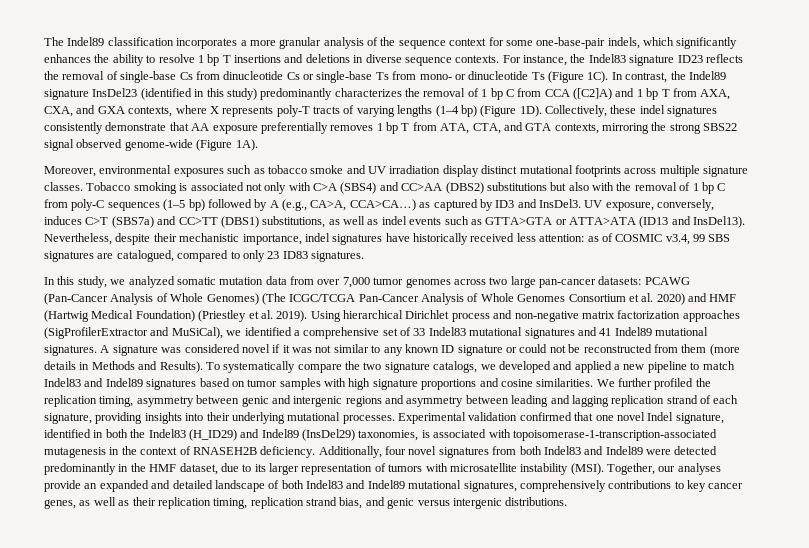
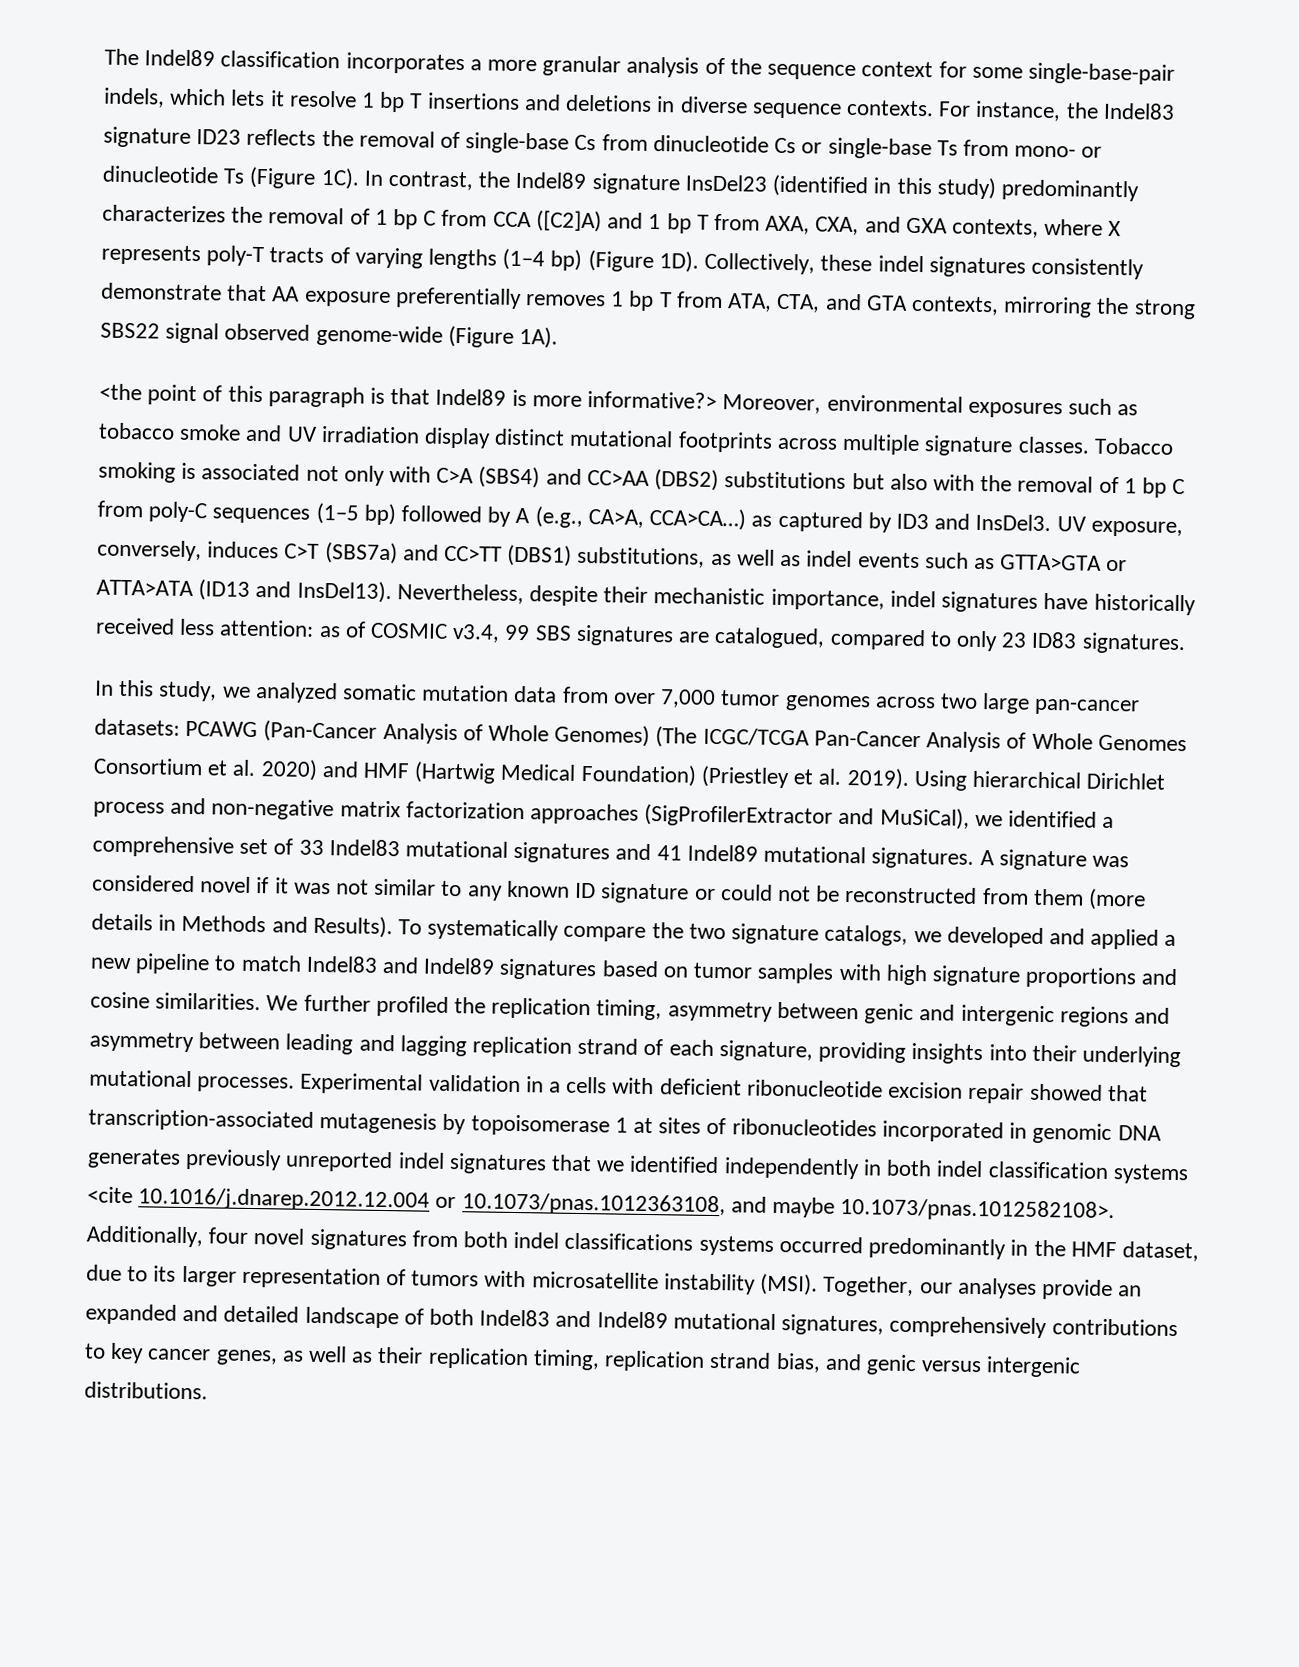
- The Indel89 classification incorporates a more granular analysis of the sequence context for some one-base-pair indels, which significantly enhances the ability to resolve 1 bp T insertions and deletions in diverse sequence contexts.
+ The Indel89 classification incorporates a more granular analysis of the sequence context for some single-base-pair indels, which lets it resolve 1 bp T insertions and deletions in diverse sequence contexts.
- Moreover, environmental exposures such as tobacco smoke and UV irradiation display distinct mutational footprints across multiple signature classes.
+ <the point of this paragraph is that Indel89 is more informative?> Moreover, environmental exposures such as tobacco smoke and UV irradiation display distinct mutational footprints across multiple signature classes.
- Experimental validation confirmed that one novel Indel signature, identified in both the Indel83 (H_ID29) and Indel89 (InsDel29) taxonomies, is associated with topoisomerase-1-transcription-associated mutagenesis in the context of RNASEH2B deficiency. Additionally, four novel signatures from both Indel83 and Indel89 were detected predominantly in the HMF dataset, due to its larger representation of tumors with microsatellite instability (MSI).
+ Experimental validation in a cells with deficient ribonucleotide excision repair showed that transcription-associated mutagenesis by topoisomerase 1 at sites of ribonucleotides incorporated in genomic DNA generates previously unreported indel signatures that we identified independently in both indel classification systems <cite 10.1016/j.dnarep.2012.12.004 or 10.1073/pnas.1012363108, and maybe 10.1073/pnas.1012582108>. Additionally, four novel signatures from both indel classifications systems occurred predominantly in the HMF dataset, due to its larger representation of tumors with microsatellite instability (MSI).

